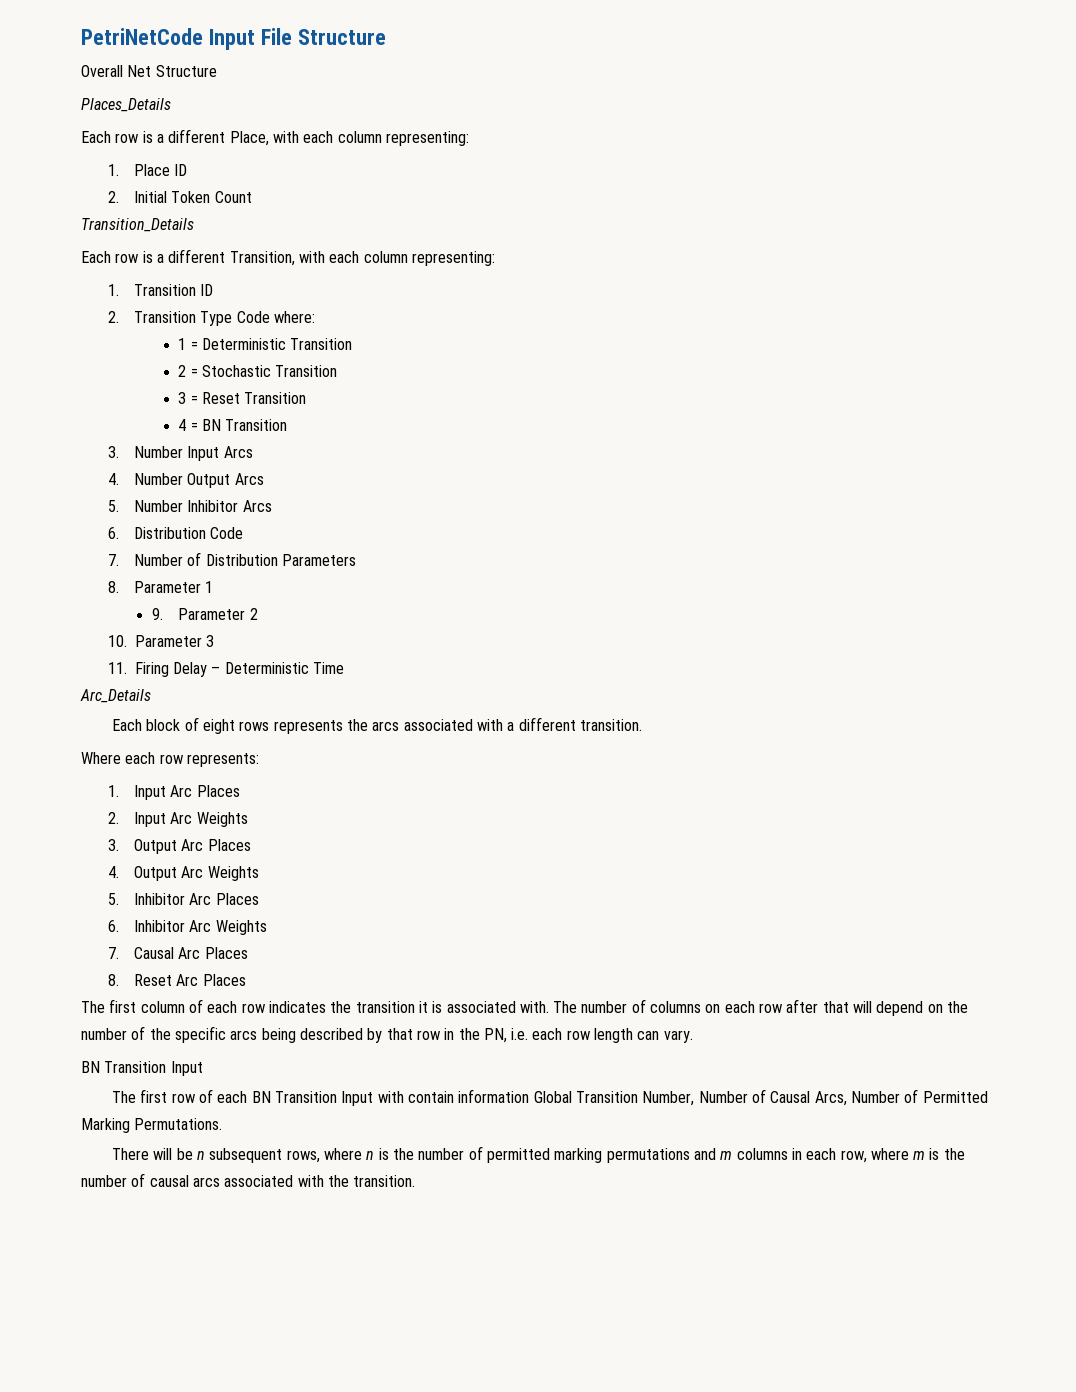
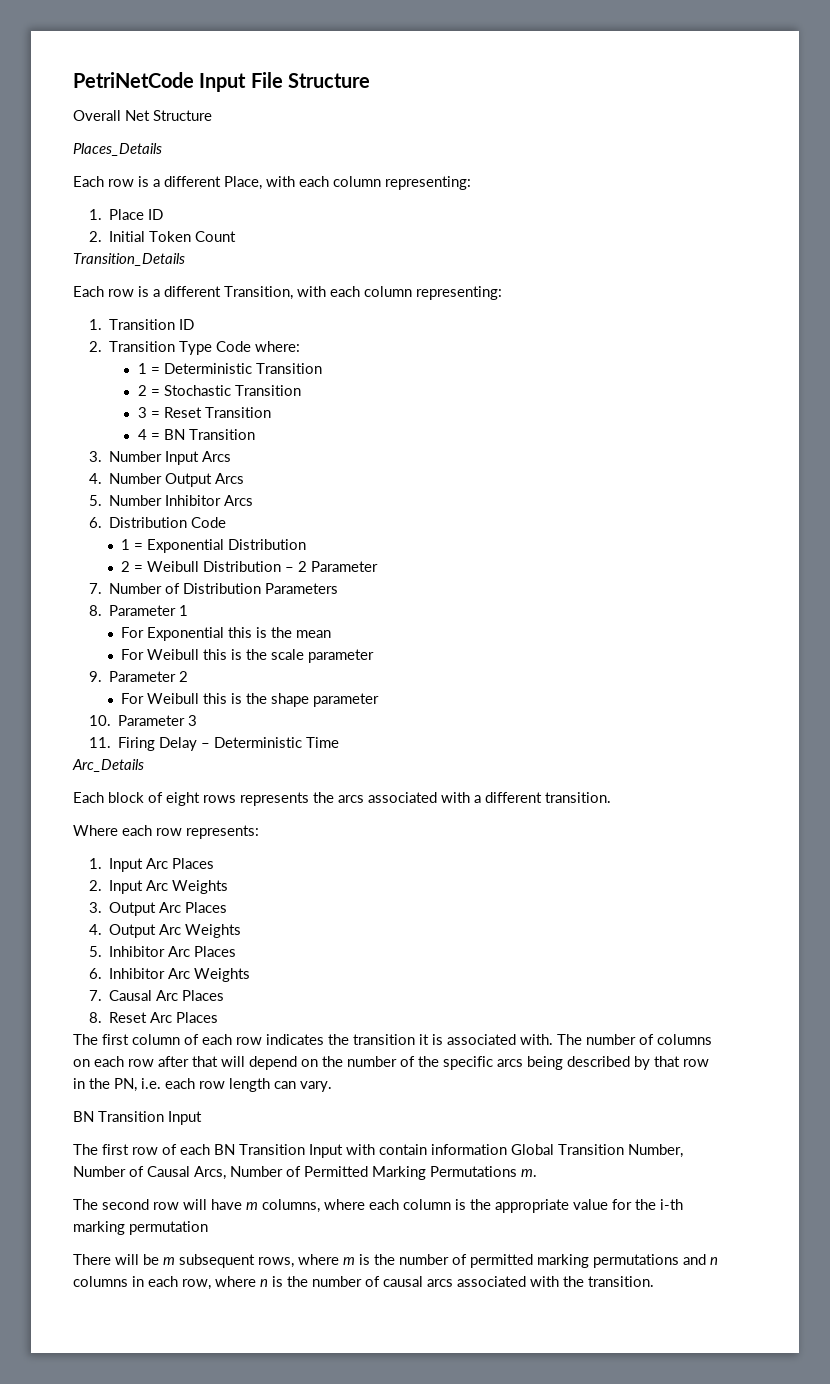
+ 1 = Exponential Distribution
+ 2 = Weibull Distribution – 2 Parameter
+ For Exponential this is the mean
+ For Weibull this is the scale parameter
  9. Parameter 2
+ For Weibull this is the shape parameter
- The first row of each BN Transition Input with contain information Global Transition Number, Number of Causal Arcs, Number of Permitted Marking Permutations.
+ The first row of each BN Transition Input with contain information Global Transition Number, Number of Causal Arcs, Number of Permitted Marking Permutations m.
+ The second row will have m columns, where each column is the appropriate value for the i-th marking permutation
- There will be n subsequent rows, where n is the number of permitted marking permutations and m columns in each row, where m is the number of causal arcs associated with the transition.
+ There will be m subsequent rows, where m is the number of permitted marking permutations and n columns in each row, where n is the number of causal arcs associated with the transition.

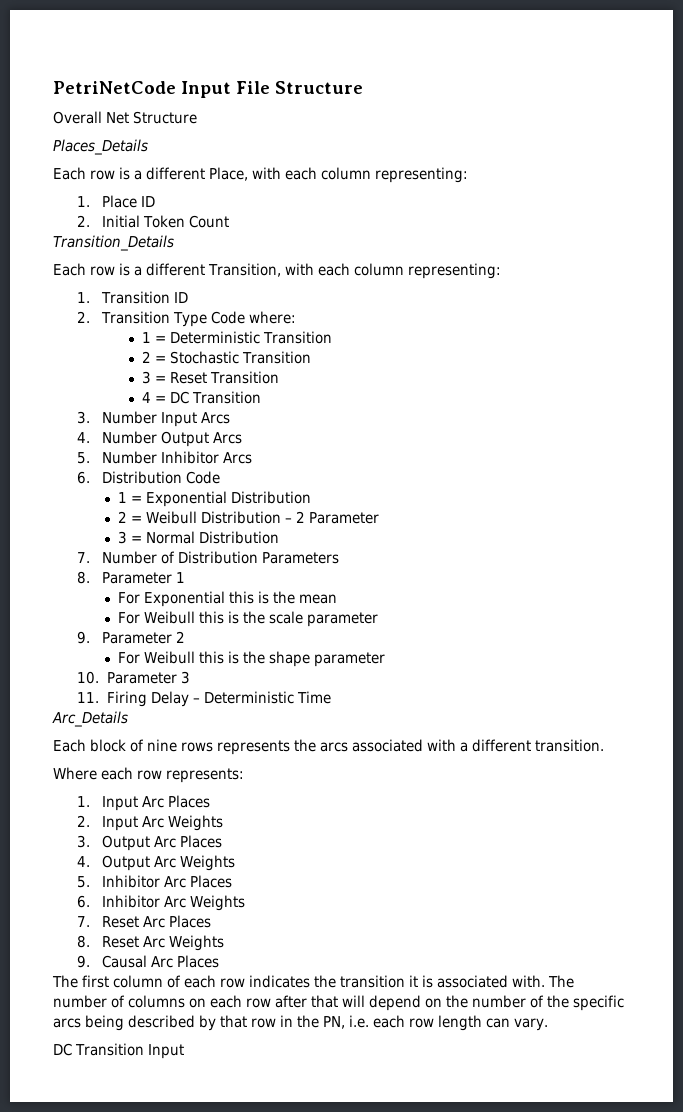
- 4 = BN Transition
+ 4 = DC Transition
+ 3 = Normal Distribution
- Each block of eight rows represents the arcs associated with a different transition.
+ Each block of nine rows represents the arcs associated with a different transition.
- 7. Causal Arc Places
+ 7. Reset Arc Places
- 8. Reset Arc Places
+ 8. Reset Arc Weights
+ 9. Causal Arc Places
  The number of columns on each row after that will depend on the number of the specific arcs being described by that row in the PN, i.e. each row length can vary.
- BN Transition Input
- The first row of each BN Transition Input with contain information Global Transition Number, Number of Causal Arcs, Number of Permitted Marking Permutations m.
- The second row will have m columns, where each column is the appropriate value for the i-th marking permutation
- There will be m subsequent rows, where m is the number of permitted marking permutations and n columns in each row, where n is the number of causal arcs associated with the transition.
+ DC Transition Input

